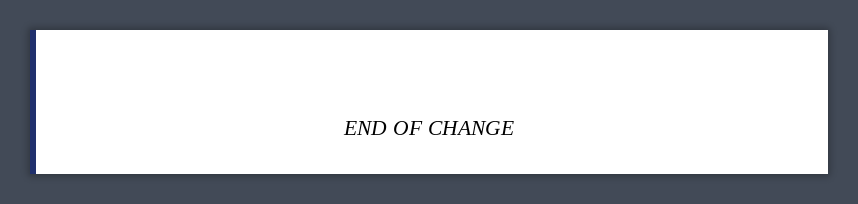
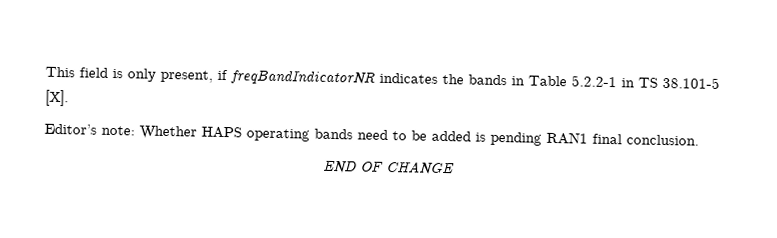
+ This field is only present, if freqBandIndicatorNR indicates the bands in Table 5.2.2-1 in TS 38.101-5 [X].
+ Editor’s note: Whether HAPS operating bands need to be added is pending RAN1 final conclusion.

